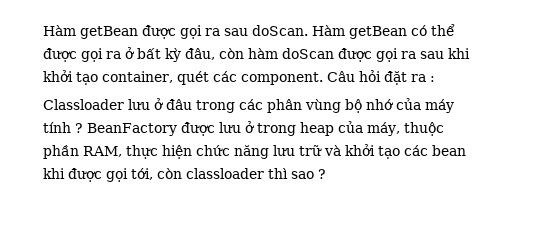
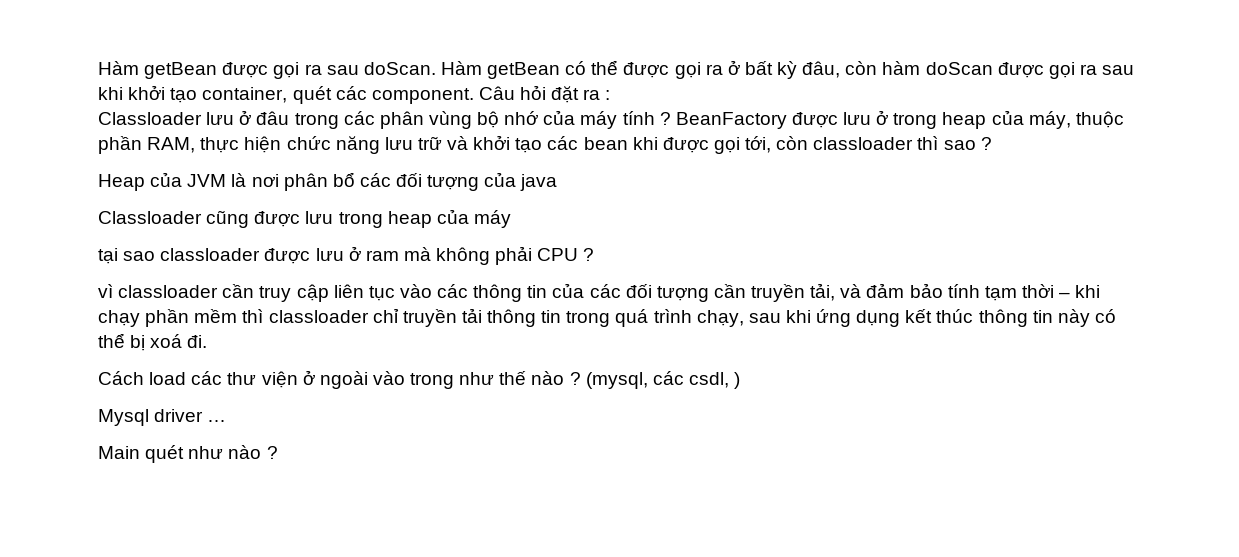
+ Heap của JVM là nơi phân bổ các đối tượng của java
+ Classloader cũng được lưu trong heap của máy
+ tại sao classloader được lưu ở ram mà không phải CPU ?
+ vì classloader cần truy cập liên tục vào các thông tin của các đối tượng cần truyền tải, và đảm bảo tính tạm thời – khi chạy phần mềm thì classloader chỉ truyền tải thông tin trong quá trình chạy, sau khi ứng dụng kết thúc thông tin này có thể bị xoá đi.
+ Cách load các thư viện ở ngoài vào trong như thế nào ? (mysql, các csdl, )
+ Mysql driver …
+ Main quét như nào ?

